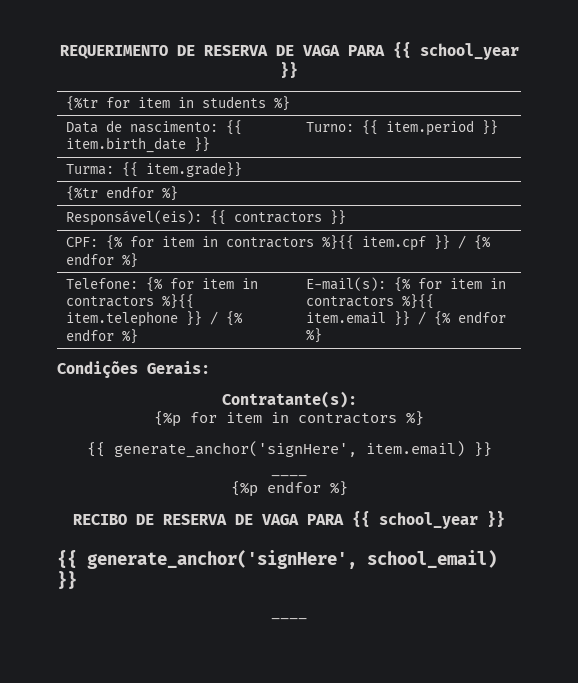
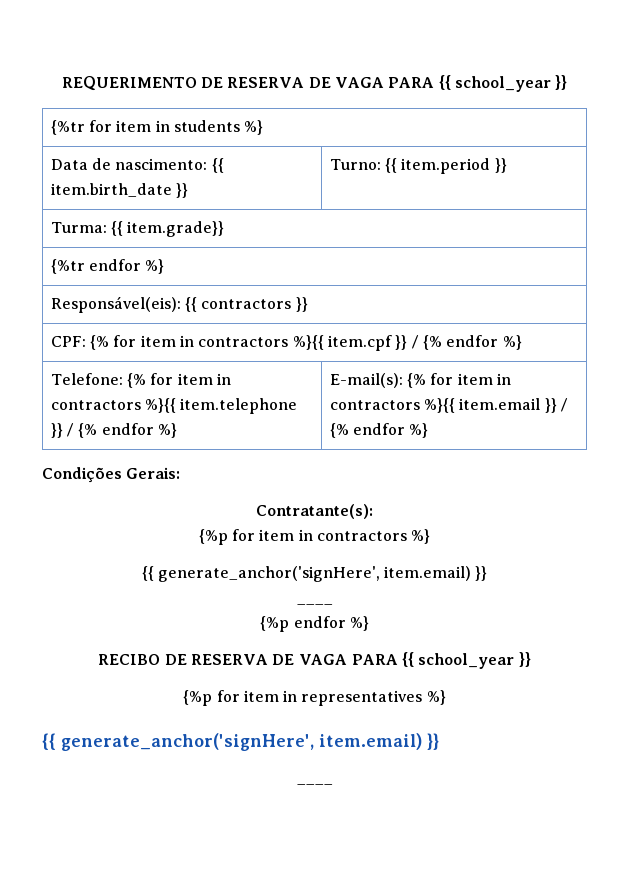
- {{ generate_anchor('signHere', school_email) }}
+ {%p for item in representatives %}
+ {{ generate_anchor('signHere', item.email) }}

